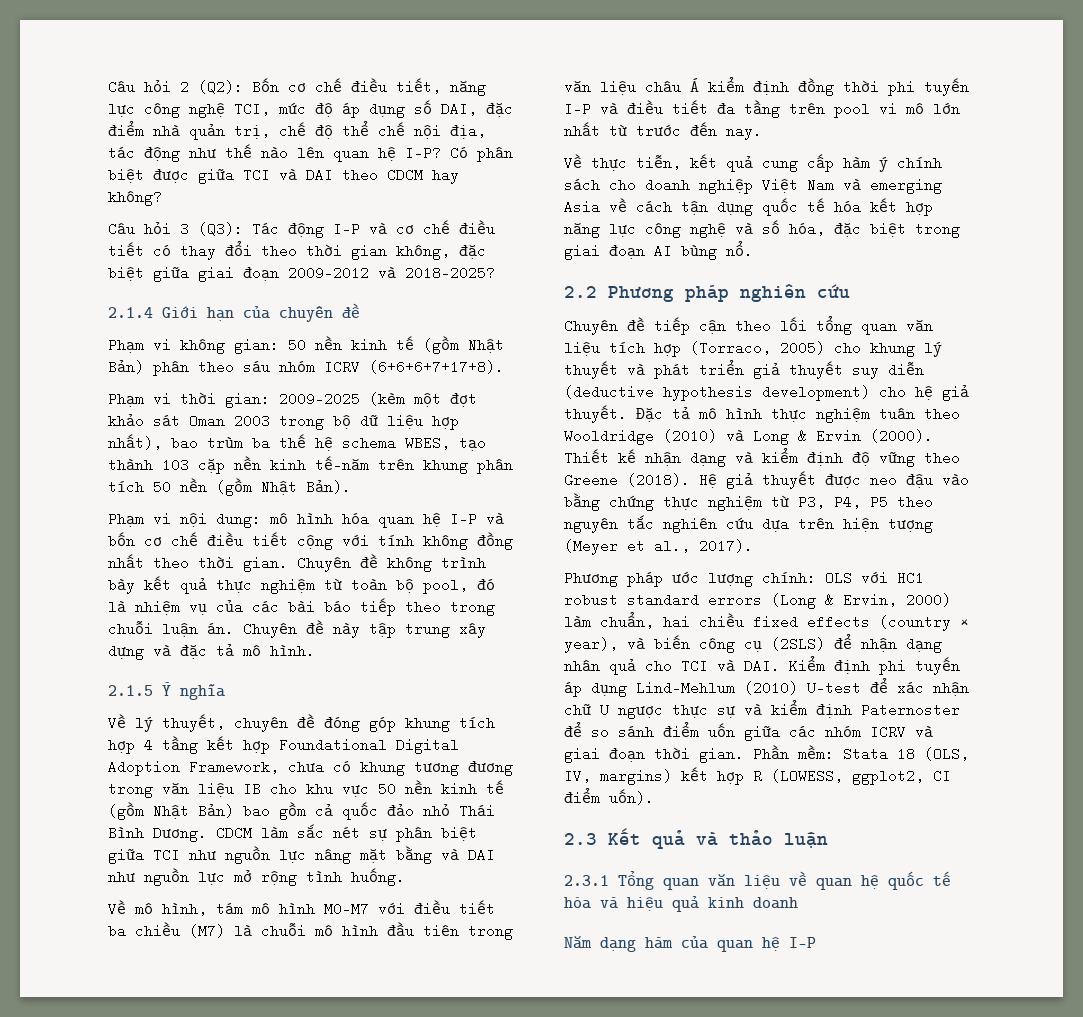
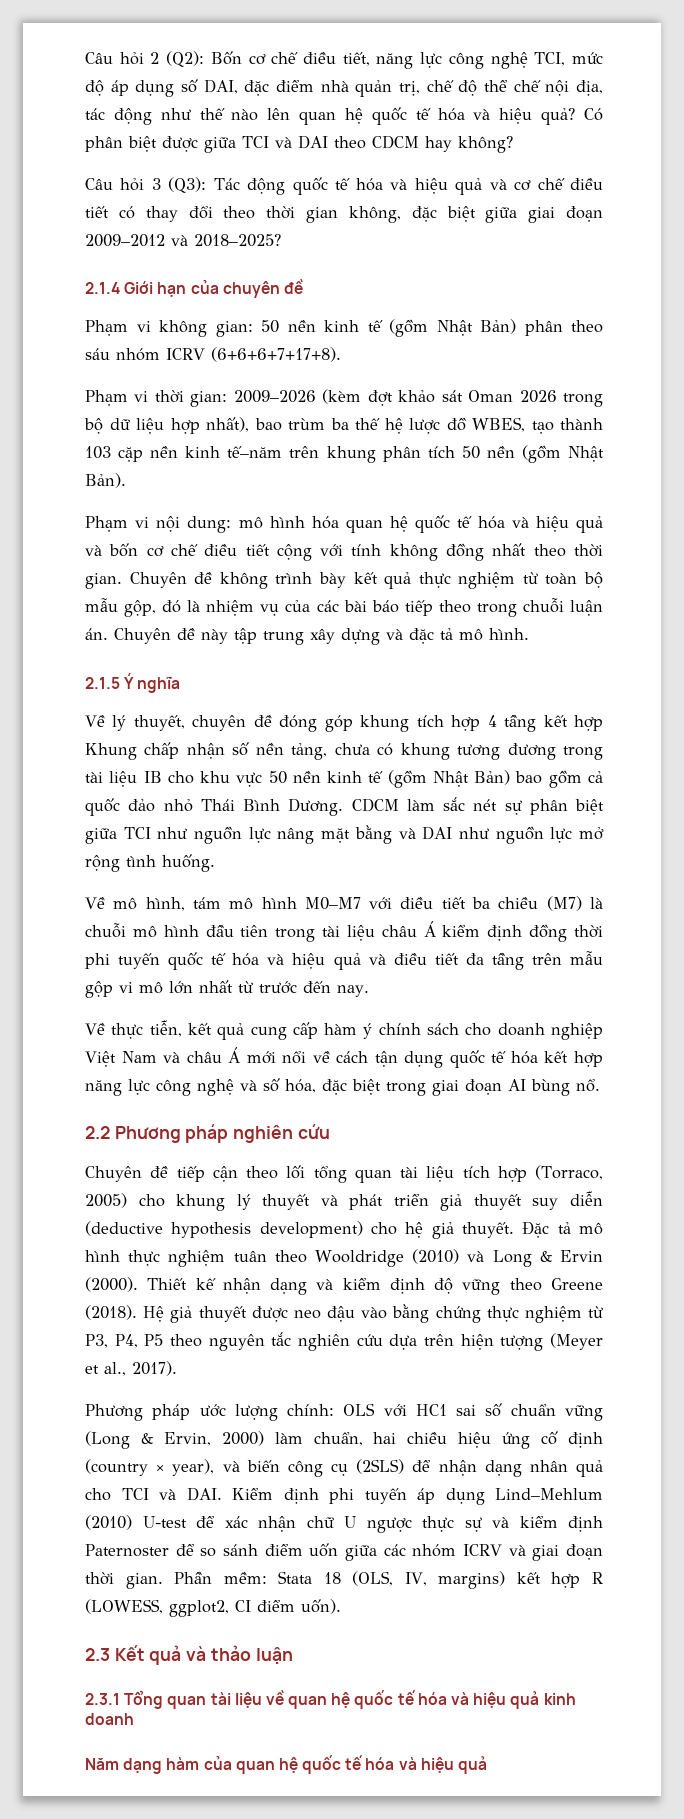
- Câu hỏi 2 (Q2): Bốn cơ chế điều tiết, năng lực công nghệ TCI, mức độ áp dụng số DAI, đặc điểm nhà quản trị, chế độ thể chế nội địa, tác động như thế nào lên quan hệ I–P?
+ Câu hỏi 2 (Q2): Bốn cơ chế điều tiết, năng lực công nghệ TCI, mức độ áp dụng số DAI, đặc điểm nhà quản trị, chế độ thể chế nội địa, tác động như thế nào lên quan hệ quốc tế hóa và hiệu quả?
- Câu hỏi 3 (Q3): Tác động I–P và cơ chế điều tiết có thay đổi theo thời gian không, đặc biệt giữa giai đoạn 2009–2012 và 2018–2025?
+ Câu hỏi 3 (Q3): Tác động quốc tế hóa và hiệu quả và cơ chế điều tiết có thay đổi theo thời gian không, đặc biệt giữa giai đoạn 2009–2012 và 2018–2025?
- Phạm vi thời gian: 2009–2025 (kèm một đợt khảo sát Oman 2003 trong bộ dữ liệu hợp nhất), bao trùm ba thế hệ schema WBES, tạo thành 103 cặp nền kinh tế–năm trên khung phân tích 50 nền (gồm Nhật Bản).
+ Phạm vi thời gian: 2009–2026 (kèm đợt khảo sát Oman 2026 trong bộ dữ liệu hợp nhất), bao trùm ba thế hệ lược đồ WBES, tạo thành 103 cặp nền kinh tế–năm trên khung phân tích 50 nền (gồm Nhật Bản).
- Phạm vi nội dung: mô hình hóa quan hệ I–P và bốn cơ chế điều tiết cộng với tính không đồng nhất theo thời gian.
+ Phạm vi nội dung: mô hình hóa quan hệ quốc tế hóa và hiệu quả và bốn cơ chế điều tiết cộng với tính không đồng nhất theo thời gian.
- Chuyên đề không trình bày kết quả thực nghiệm từ toàn bộ pool, đó là nhiệm vụ của các bài báo tiếp theo trong chuỗi luận án.
+ Chuyên đề không trình bày kết quả thực nghiệm từ toàn bộ mẫu gộp, đó là nhiệm vụ của các bài báo tiếp theo trong chuỗi luận án.
- Về lý thuyết, chuyên đề đóng góp khung tích hợp 4 tầng kết hợp Foundational Digital Adoption Framework, chưa có khung tương đương trong văn liệu IB cho khu vực 50 nền kinh tế (gồm Nhật Bản) bao gồm cả quốc đảo nhỏ Thái Bình Dương.
+ Về lý thuyết, chuyên đề đóng góp khung tích hợp 4 tầng kết hợp Khung chấp nhận số nền tảng, chưa có khung tương đương trong tài liệu IB cho khu vực 50 nền kinh tế (gồm Nhật Bản) bao gồm cả quốc đảo nhỏ Thái Bình Dương.
- Về mô hình, tám mô hình M0–M7 với điều tiết ba chiều (M7) là chuỗi mô hình đầu tiên trong văn liệu châu Á kiểm định đồng thời phi tuyến I–P và điều tiết đa tầng trên pool vi mô lớn nhất từ trước đến nay.
+ Về mô hình, tám mô hình M0–M7 với điều tiết ba chiều (M7) là chuỗi mô hình đầu tiên trong tài liệu châu Á kiểm định đồng thời phi tuyến quốc tế hóa và hiệu quả và điều tiết đa tầng trên mẫu gộp vi mô lớn nhất từ trước đến nay.
- Về thực tiễn, kết quả cung cấp hàm ý chính sách cho doanh nghiệp Việt Nam và emerging Asia về cách tận dụng quốc tế hóa kết hợp năng lực công nghệ và số hóa, đặc biệt trong giai đoạn AI bùng nổ.
+ Về thực tiễn, kết quả cung cấp hàm ý chính sách cho doanh nghiệp Việt Nam và châu Á mới nổi về cách tận dụng quốc tế hóa kết hợp năng lực công nghệ và số hóa, đặc biệt trong giai đoạn AI bùng nổ.
- Chuyên đề tiếp cận theo lối tổng quan văn liệu tích hợp (Torraco, 2005) cho khung lý thuyết và phát triển giả thuyết suy diễn (deductive hypothesis development) cho hệ giả thuyết.
+ Chuyên đề tiếp cận theo lối tổng quan tài liệu tích hợp (Torraco, 2005) cho khung lý thuyết và phát triển giả thuyết suy diễn (deductive hypothesis development) cho hệ giả thuyết.
- OLS với HC1 robust standard errors (Long & Ervin, 2000) làm chuẩn, hai chiều fixed effects (country × year), và biến công cụ (2SLS) để nhận dạng nhân quả cho TCI và DAI. Kiểm định phi tuyến áp dụng Lind–Mehlum (2010) U-test để xác nhận chữ U ngược thực sự và kiểm định Paternoster để so sánh điểm uốn giữa các nhóm ICRV và giai đoạn thời gian.
+ OLS với HC1 sai số chuẩn vững (Long & Ervin, 2000) làm chuẩn, hai chiều hiệu ứng cố định (country × year), và biến công cụ (2SLS) để nhận dạng nhân quả cho TCI và DAI. Kiểm định phi tuyến áp dụng Lind–Mehlum (2010) U-test để xác nhận chữ U ngược thực sự và kiểm định Paternoster để so sánh điểm uốn giữa các nhóm ICRV và giai đoạn thời gian.
- 2.3.1 Tổng quan văn liệu về quan hệ quốc tế hóa và hiệu quả kinh doanh
+ 2.3.1 Tổng quan tài liệu về quan hệ quốc tế hóa và hiệu quả kinh doanh
- Năm dạng hàm của quan hệ I–P
+ Năm dạng hàm của quan hệ quốc tế hóa và hiệu quả

